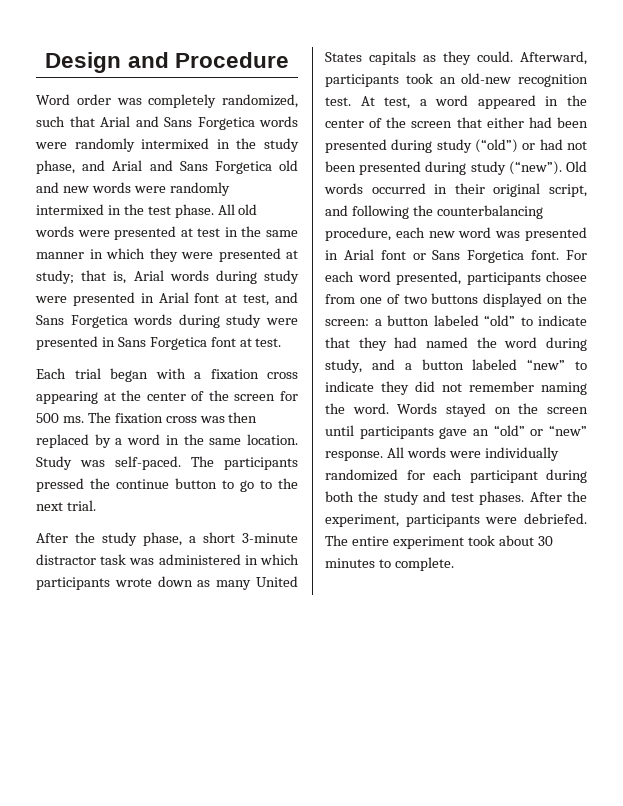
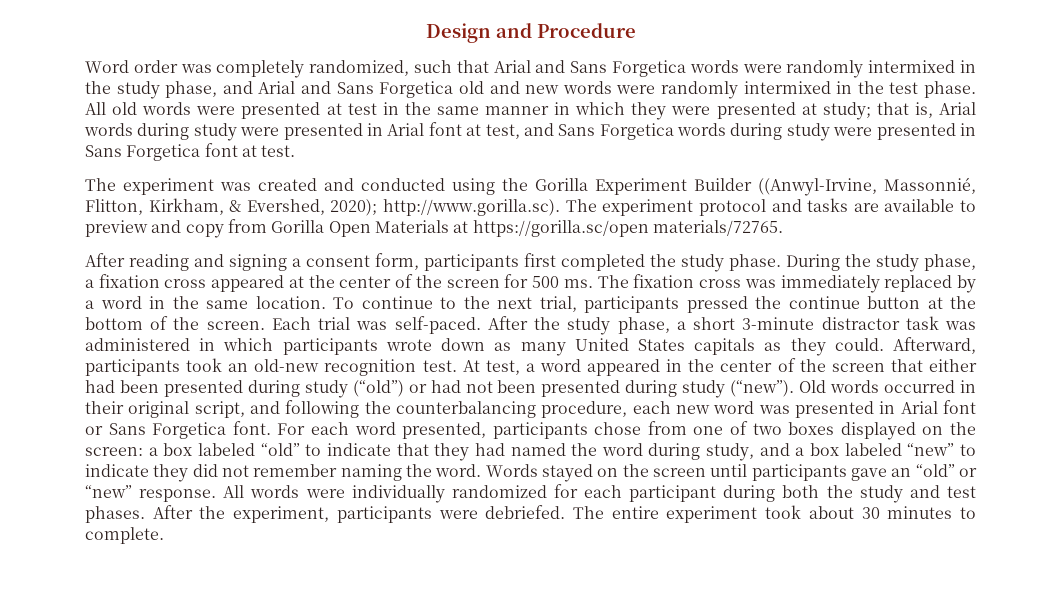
- Each trial began with a fixation cross appearing at the center of the screen for 500 ms.
+ The experiment was created and conducted using the Gorilla Experiment Builder ((Anwyl-Irvine, Massonnié, Flitton, Kirkham, & Evershed, 2020); http://www.gorilla.sc). The experiment protocol and tasks are available to preview and copy from Gorilla Open Materials at https://gorilla.sc/open materials/72765.
+ After reading and signing a consent form, participants first completed the study phase. During the study phase, a fixation cross appeared at the center of the screen for 500 ms.
- The fixation cross was then replaced by a word in the same location.
+ The fixation cross was immediately replaced by a word in the same location.
- Study was self-paced. The participants pressed the continue button to go to the next trial.
- After the study phase, a short 3-minute distractor task was administered in which participants wrote down as many United States capitals as they could.
+ To continue to the next trial, participants pressed the continue button at the bottom of the screen. Each trial was self-paced. After the study phase, a short 3-minute distractor task was administered in which participants wrote down as many United States capitals as they could.
- For each word presented, participants chosee from one of two buttons displayed on the screen: a button labeled “old” to indicate that they had named the word during study, and a button labeled “new” to indicate they did not remember naming the word.
+ For each word presented, participants chose from one of two boxes displayed on the screen: a box labeled “old” to indicate that they had named the word during study, and a box labeled “new” to indicate they did not remember naming the word.

